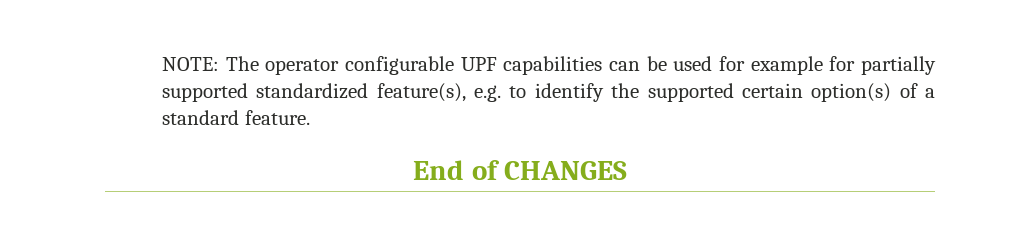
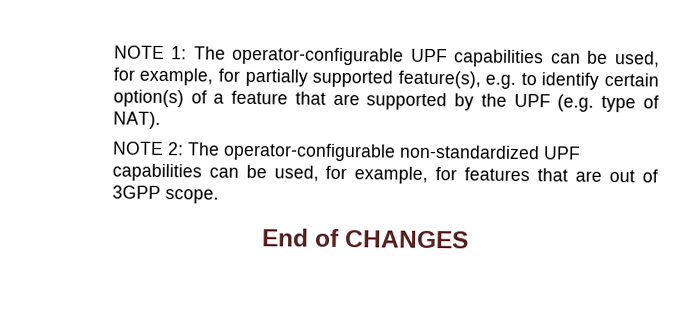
- NOTE: The operator configurable UPF capabilities can be used for example for partially supported standardized feature(s), e.g. to identify the supported certain option(s) of a standard feature.
+ NOTE 1: The operator-configurable UPF capabilities can be used, for example, for partially supported feature(s), e.g. to identify certain option(s) of a feature that are supported by the UPF (e.g. type of NAT).
+ NOTE 2: The operator-configurable non-standardized UPF capabilities can be used, for example, for features that are out of 3GPP scope.

